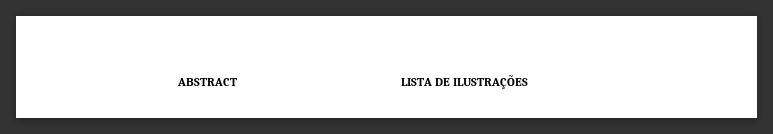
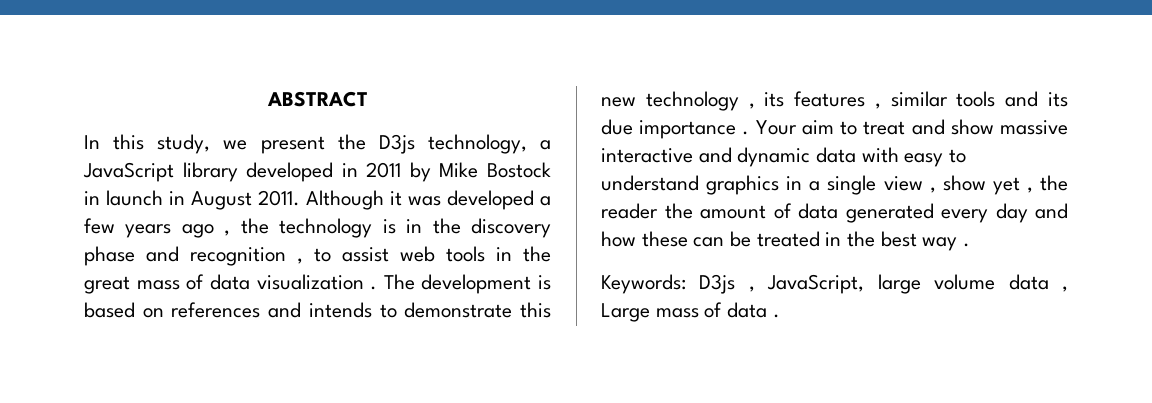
- LISTA DE ILUSTRAÇÕES
+ In this study, we present the D3js technology, a JavaScript library developed in 2011 by Mike Bostock in launch in August 2011. Although it was developed a few years ago , the technology is in the discovery phase and recognition , to assist web tools in the great mass of data visualization . The development is based on references and intends to demonstrate this new technology , its features , similar tools and its due importance . Your aim to treat and show massive interactive and dynamic data with easy to understand graphics in a single view , show yet , the reader the amount of data generated every day and how these can be treated in the best way .
+ Keywords: D3js , JavaScript, large volume data , Large mass of data .

